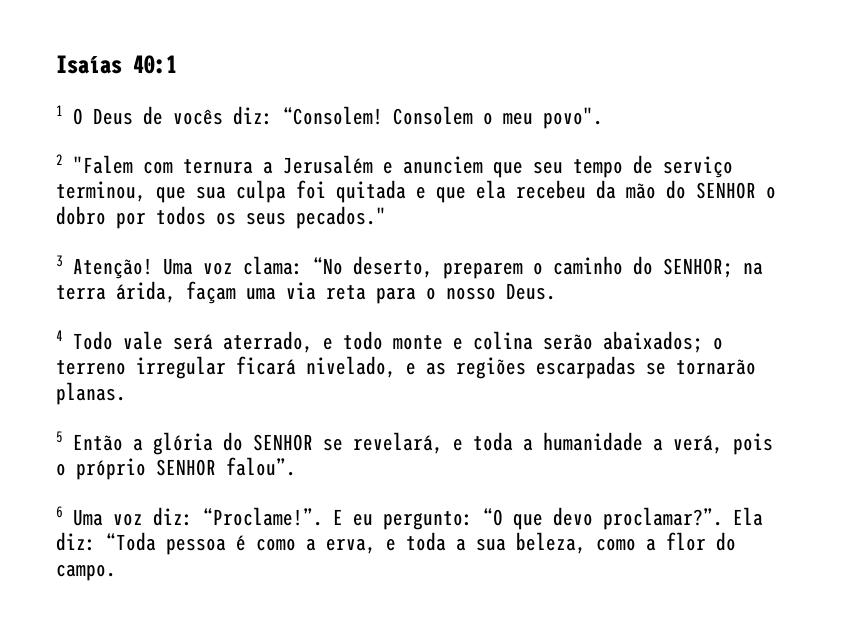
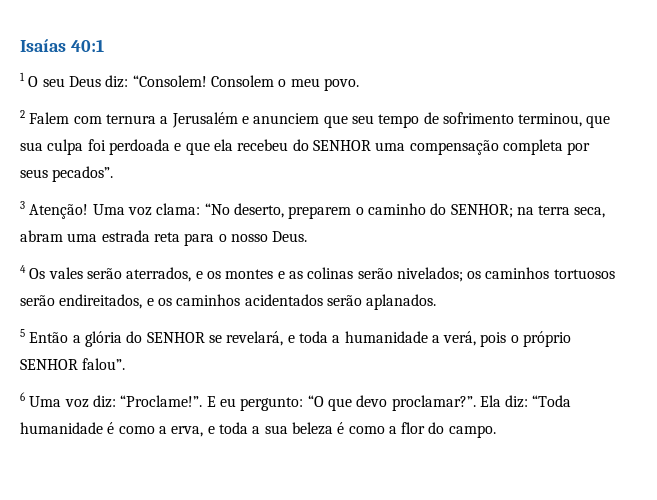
- 1 O Deus de vocês diz: “Consolem!
+ 1 O seu Deus diz: “Consolem!
- Consolem o meu povo".
+ Consolem o meu povo.
- 2 "Falem com ternura a Jerusalém e anunciem que seu tempo de serviço terminou, que sua culpa foi quitada e que ela recebeu da mão do SENHOR o dobro por todos os seus pecados."
+ 2 Falem com ternura a Jerusalém e anunciem que seu tempo de sofrimento terminou, que sua culpa foi perdoada e que ela recebeu do SENHOR uma compensação completa por seus pecados”.
- Uma voz clama: “No deserto, preparem o caminho do SENHOR; na terra árida, façam uma via reta para o nosso Deus.
+ Uma voz clama: “No deserto, preparem o caminho do SENHOR; na terra seca, abram uma estrada reta para o nosso Deus.
- 4 Todo vale será aterrado, e todo monte e colina serão abaixados; o terreno irregular ficará nivelado, e as regiões escarpadas se tornarão planas.
+ 4 Os vales serão aterrados, e os montes e as colinas serão nivelados; os caminhos tortuosos serão endireitados, e os caminhos acidentados serão aplanados.
- Ela diz: “Toda pessoa é como a erva, e toda a sua beleza, como a flor do campo.
+ Ela diz: “Toda humanidade é como a erva, e toda a sua beleza é como a flor do campo.

